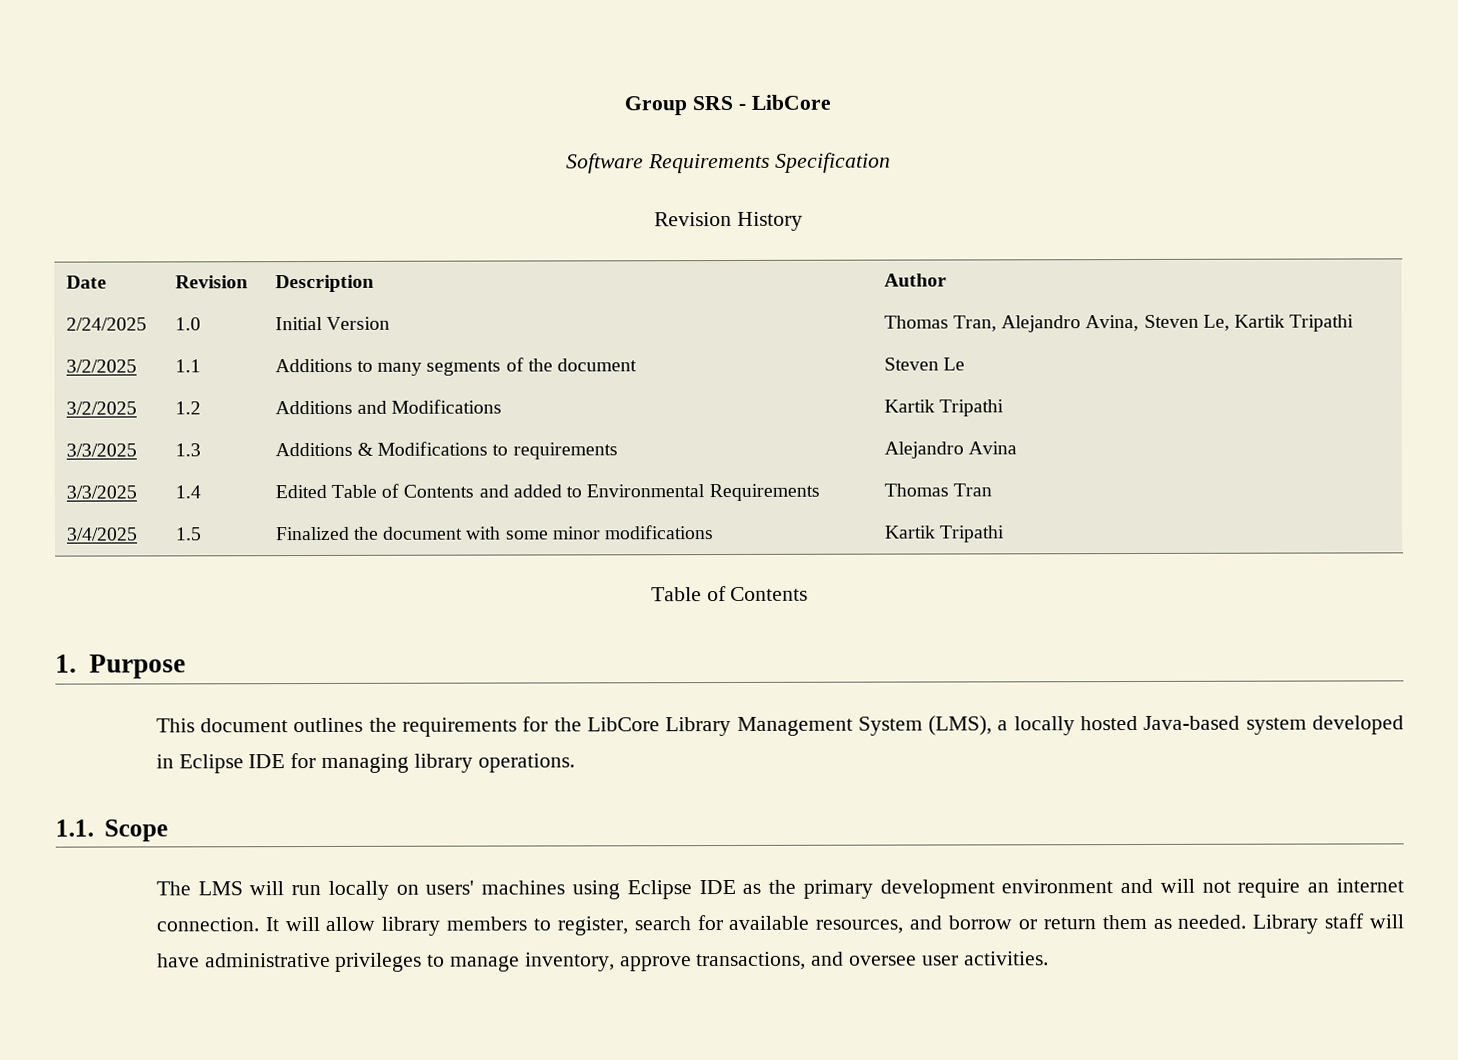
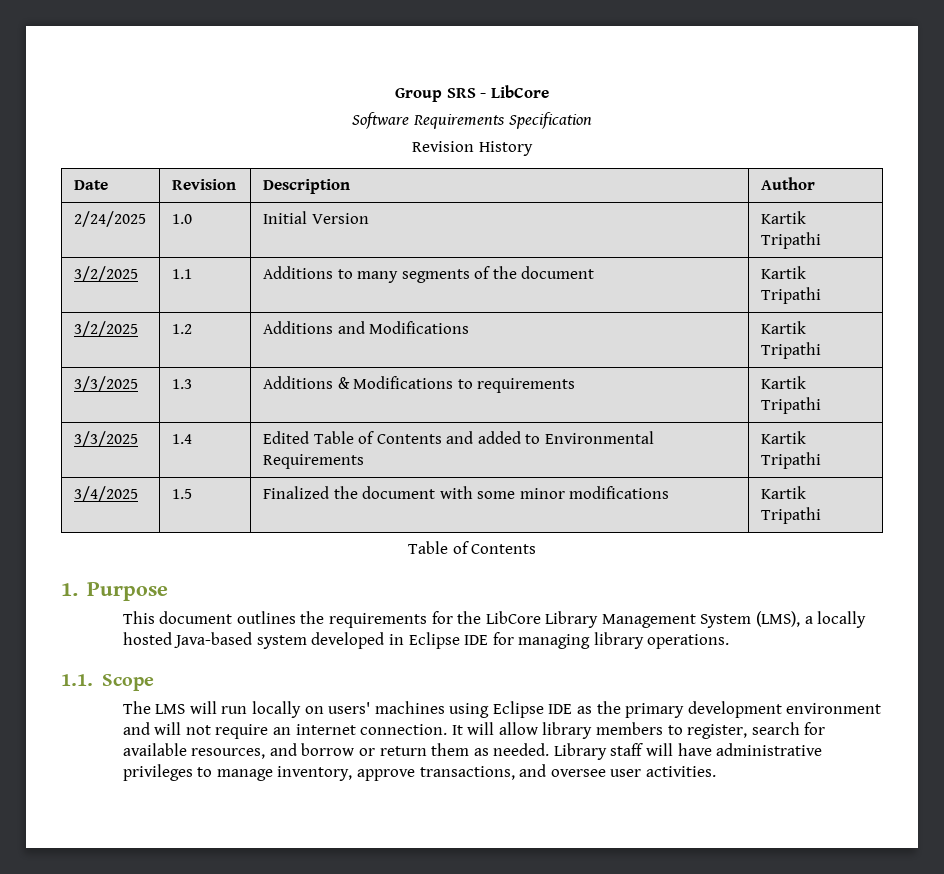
- 2/24/2025 | 1.0 | Initial Version | Thomas Tran, Alejandro Avina, Steven Le, Kartik Tripathi
+ 2/24/2025 | 1.0 | Initial Version | Kartik Tripathi
- 3/2/2025 | 1.1 | Additions to many segments of the document | Steven Le
+ 3/2/2025 | 1.1 | Additions to many segments of the document | Kartik Tripathi
- 3/3/2025 | 1.3 | Additions & Modifications to requirements | Alejandro Avina
+ 3/3/2025 | 1.3 | Additions & Modifications to requirements | Kartik Tripathi
- 3/3/2025 | 1.4 | Edited Table of Contents and added to Environmental Requirements | Thomas Tran
+ 3/3/2025 | 1.4 | Edited Table of Contents and added to Environmental Requirements | Kartik Tripathi

